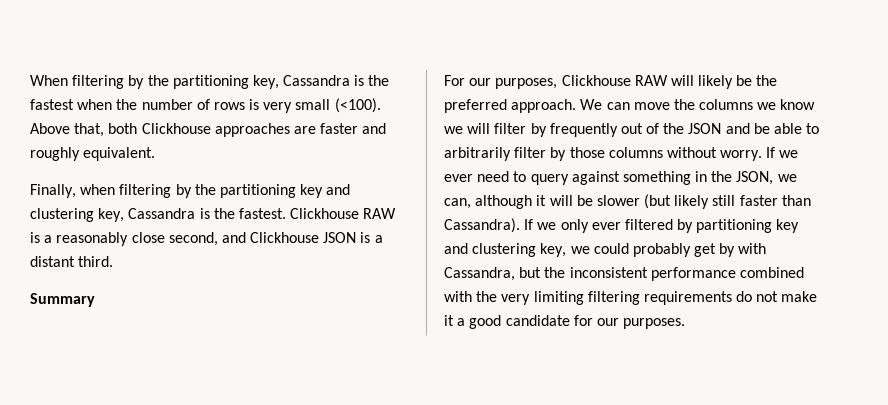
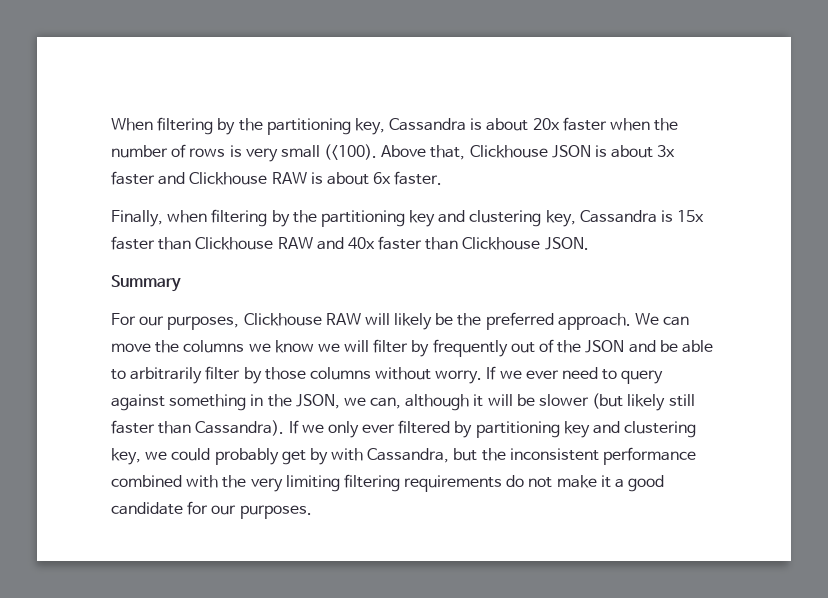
- When filtering by the partitioning key, Cassandra is the fastest when the number of rows is very small (<100).
+ When filtering by the partitioning key, Cassandra is about 20x faster when the number of rows is very small (<100).
- Above that, both Clickhouse approaches are faster and roughly equivalent.
+ Above that, Clickhouse JSON is about 3x faster and Clickhouse RAW is about 6x faster.
- Finally, when filtering by the partitioning key and clustering key, Cassandra is the fastest. Clickhouse RAW is a reasonably close second, and Clickhouse JSON is a distant third.
+ Finally, when filtering by the partitioning key and clustering key, Cassandra is 15x faster than Clickhouse RAW and 40x faster than Clickhouse JSON.

